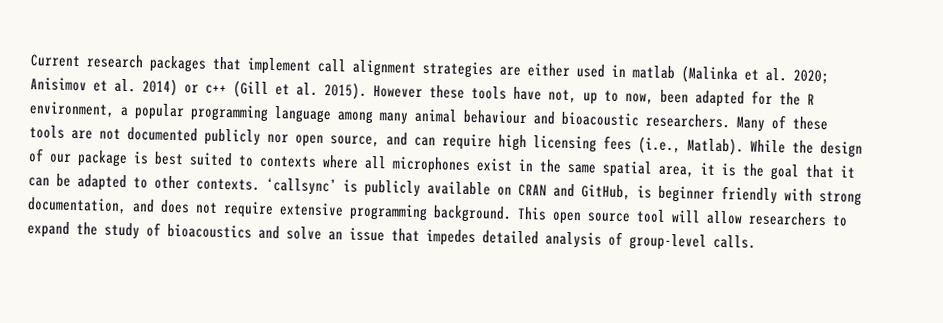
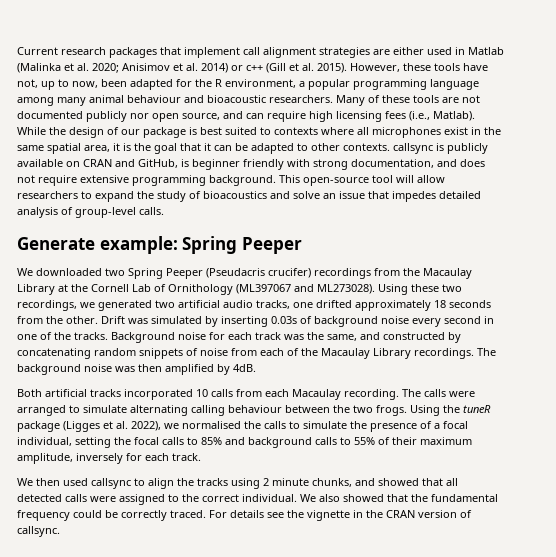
- Current research packages that implement call alignment strategies are either used in matlab (Malinka et al. 2020; Anisimov et al. 2014) or c++ (Gill et al. 2015).
+ Current research packages that implement call alignment strategies are either used in Matlab (Malinka et al. 2020; Anisimov et al. 2014) or c++ (Gill et al. 2015).
- However these tools have not, up to now, been adapted for the R environment, a popular programming language among many animal behaviour and bioacoustic researchers.
+ However, these tools have not, up to now, been adapted for the R environment, a popular programming language among many animal behaviour and bioacoustic researchers.
- While the design of our package is best suited to contexts where all microphones exist in the same spatial area, it is the goal that it can be adapted to other contexts. ‘callsync’ is publicly available on CRAN and GitHub, is beginner friendly with strong documentation, and does not require extensive programming background.
+ While the design of our package is best suited to contexts where all microphones exist in the same spatial area, it is the goal that it can be adapted to other contexts. callsync is publicly available on CRAN and GitHub, is beginner friendly with strong documentation, and does not require extensive programming background.
- This open source tool will allow researchers to expand the study of bioacoustics and solve an issue that impedes detailed analysis of group-level calls.
+ This open-source tool will allow researchers to expand the study of bioacoustics and solve an issue that impedes detailed analysis of group-level calls.
+ Generate example: Spring Peeper
+ We downloaded two Spring Peeper (Pseudacris crucifer) recordings from the Macaulay Library at the Cornell Lab of Ornithology (ML397067 and ML273028). Using these two recordings, we generated two artificial audio tracks, one drifted approximately 18 seconds from the other. Drift was simulated by inserting 0.03s of background noise every second in one of the tracks. Background noise for each track was the same, and constructed by concatenating random snippets of noise from each of the Macaulay Library recordings. The background noise was then amplified by 4dB.
+ Both artificial tracks incorporated 10 calls from each Macaulay recording. The calls were arranged to simulate alternating calling behaviour between the two frogs. Using the tuneR package (Ligges et al. 2022), we normalised the calls to simulate the presence of a focal individual, setting the focal calls to 85% and background calls to 55% of their maximum amplitude, inversely for each track.
+ We then used callsync to align the tracks using 2 minute chunks, and showed that all detected calls were assigned to the correct individual. We also showed that the fundamental frequency could be correctly traced. For details see the vignette in the CRAN version of callsync.

